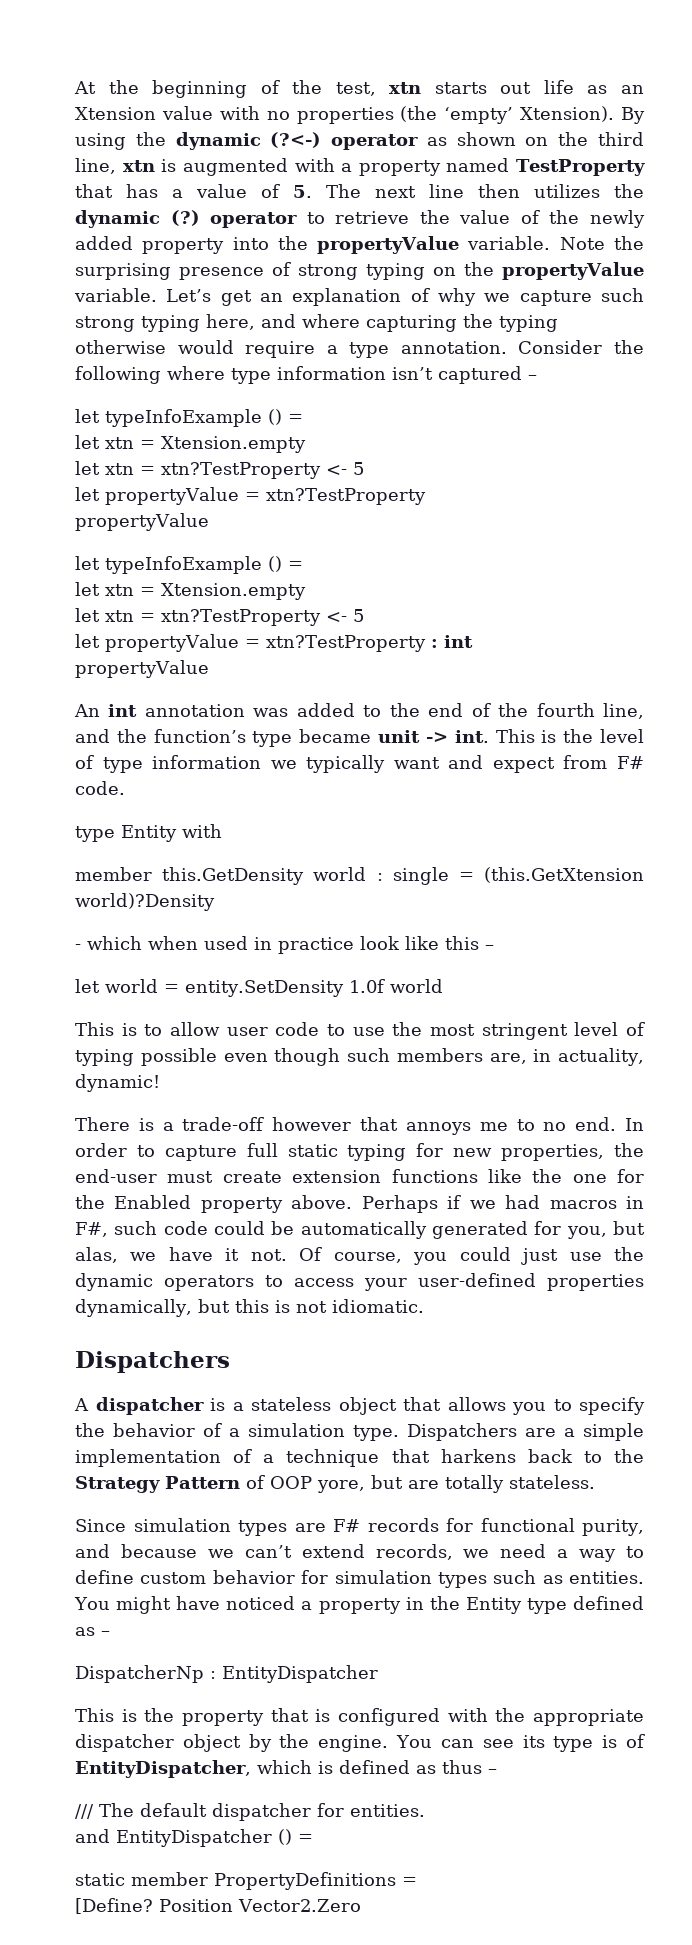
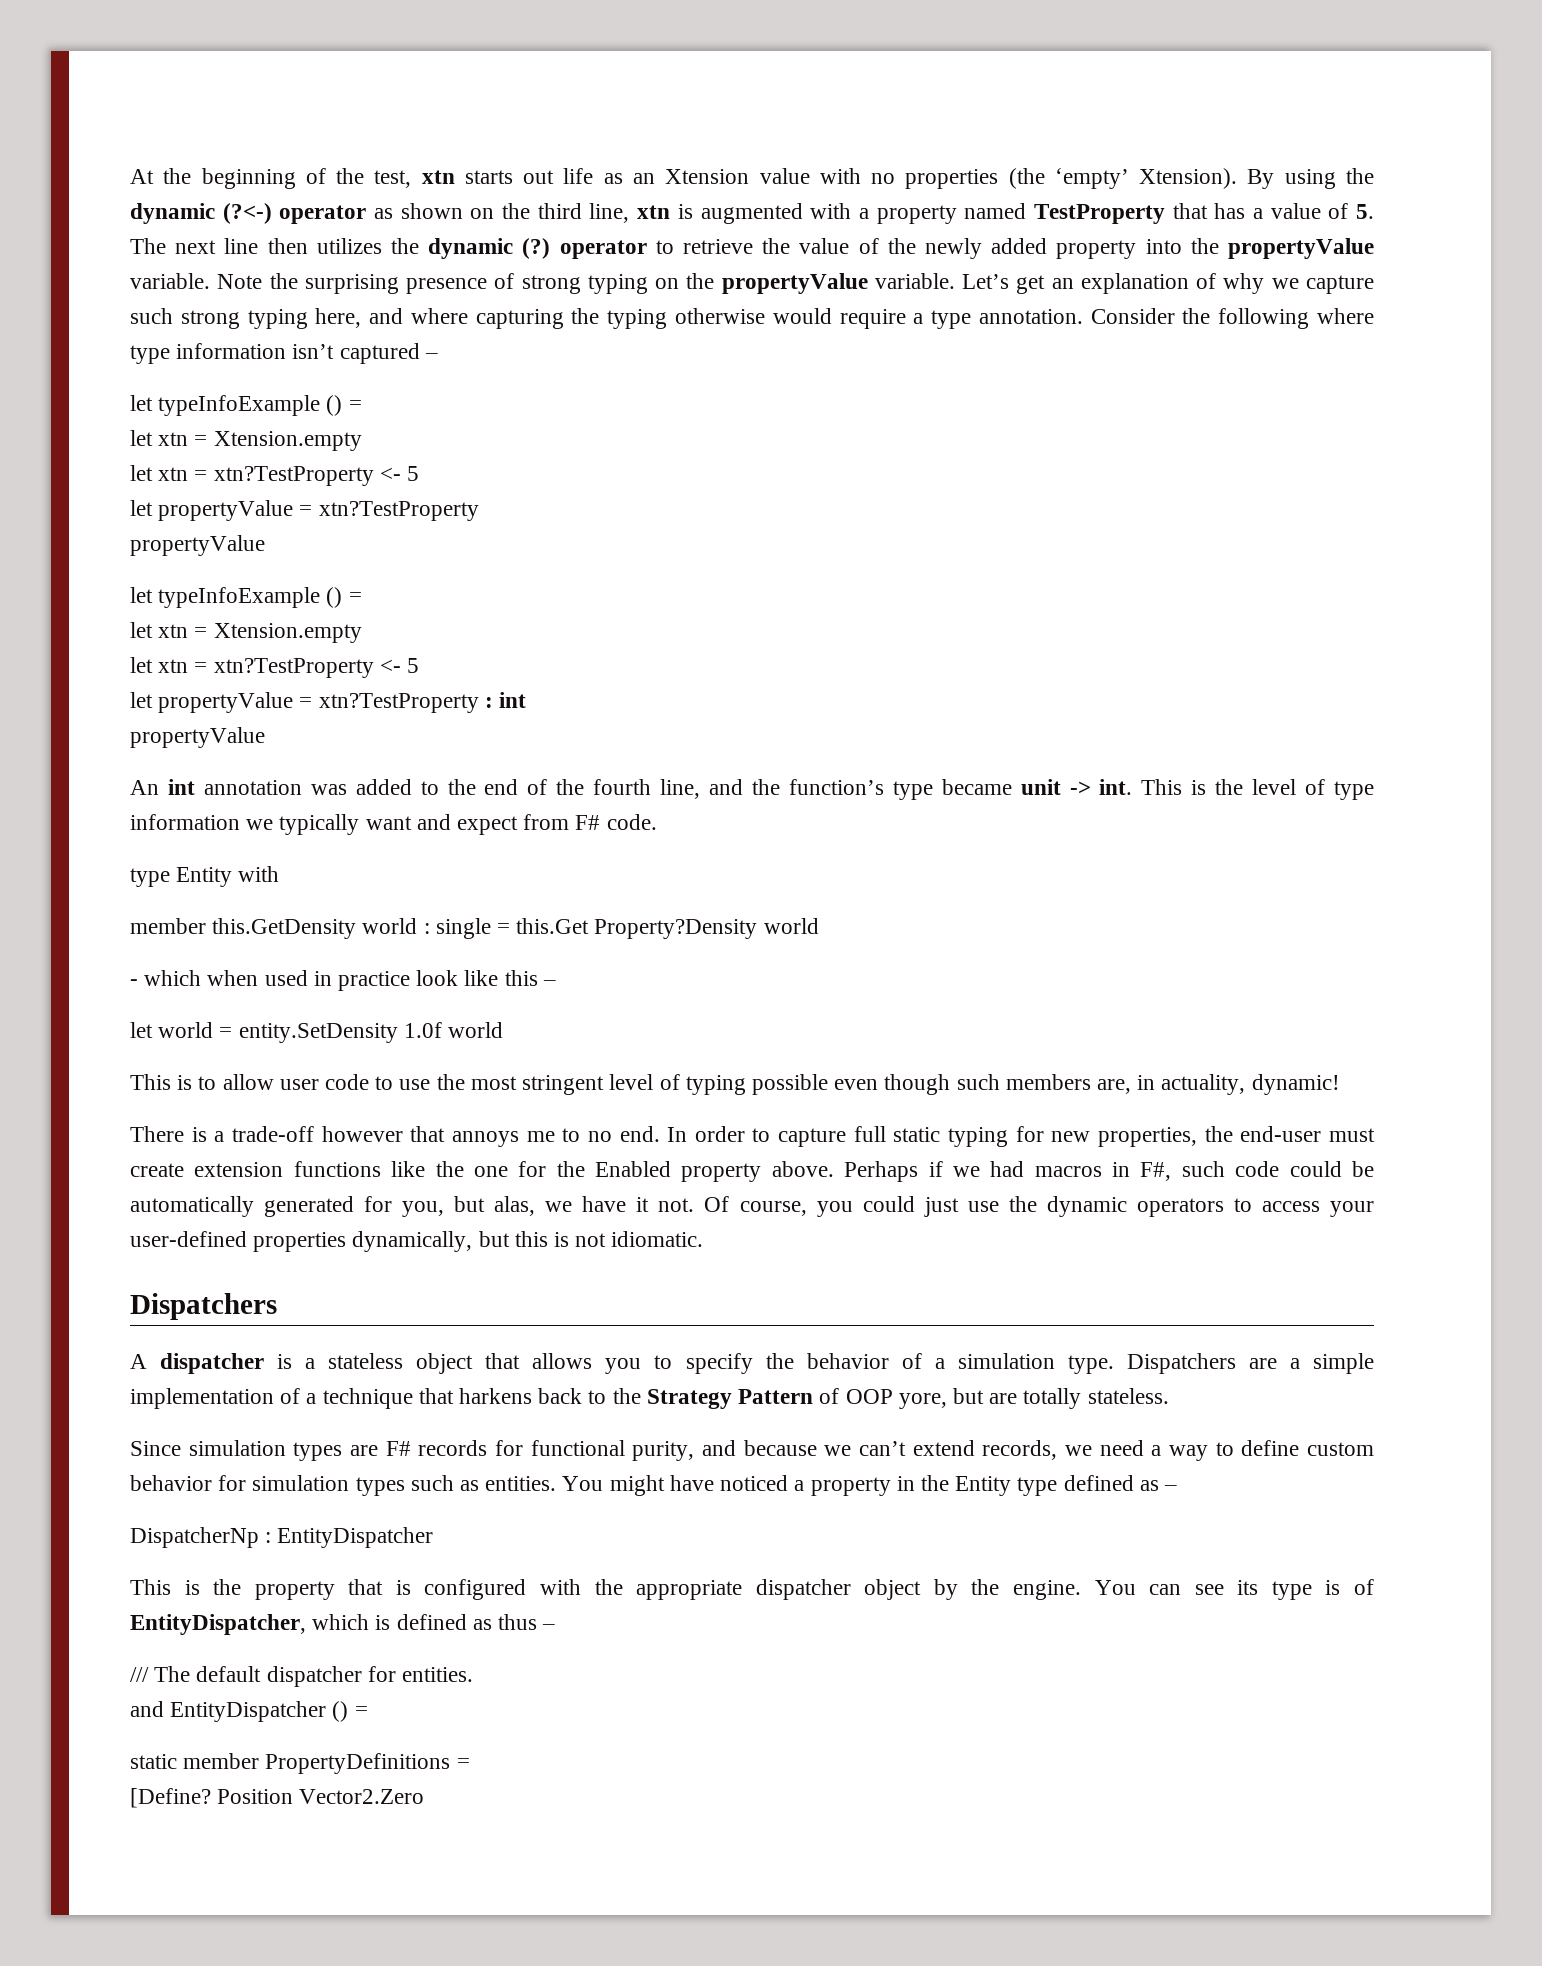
- member this.GetDensity world : single = (this.GetXtension world)?Density
+ member this.GetDensity world : single = this.Get Property?Density world

